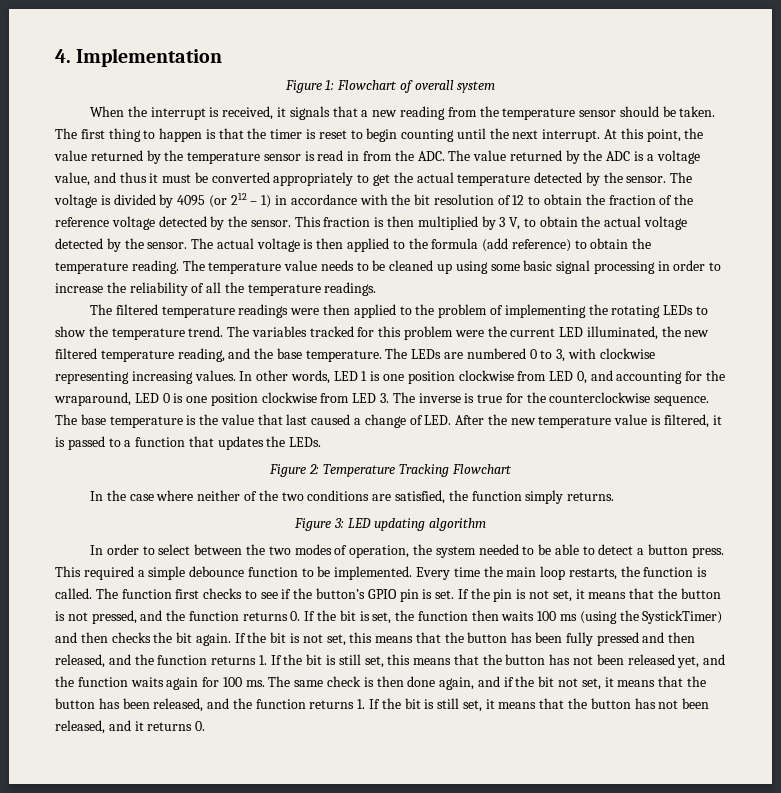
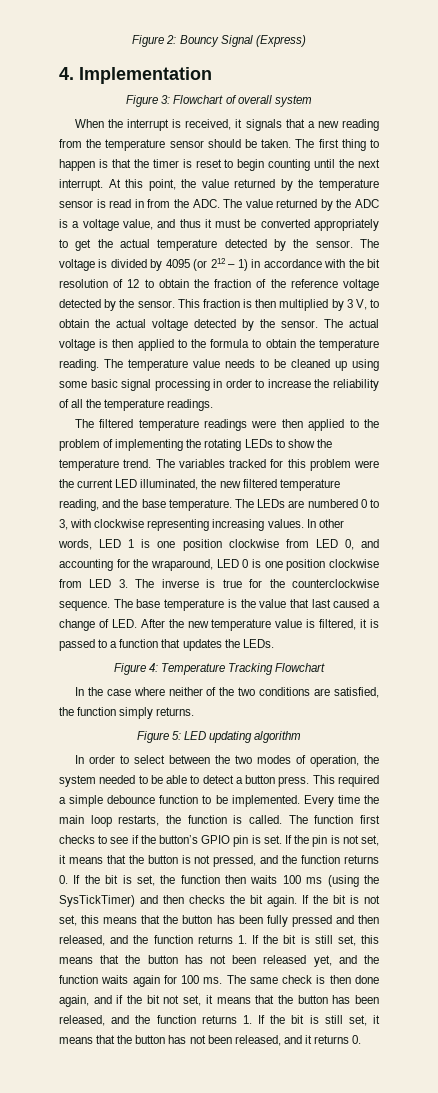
+ Figure 2: Bouncy Signal (Express)
- Figure 1: Flowchart of overall system
+ Figure 3: Flowchart of overall system
- The actual voltage is then applied to the formula (add reference) to obtain the temperature reading.
+ The actual voltage is then applied to the formula to obtain the temperature reading.
- Figure 2: Temperature Tracking Flowchart
+ Figure 4: Temperature Tracking Flowchart
- Figure 3: LED updating algorithm
+ Figure 5: LED updating algorithm
- If the pin is not set, it means that the button is not pressed, and the function returns 0. If the bit is set, the function then waits 100 ms (using the SystickTimer) and then checks the bit again.
+ If the pin is not set, it means that the button is not pressed, and the function returns 0. If the bit is set, the function then waits 100 ms (using the SysTickTimer) and then checks the bit again.

